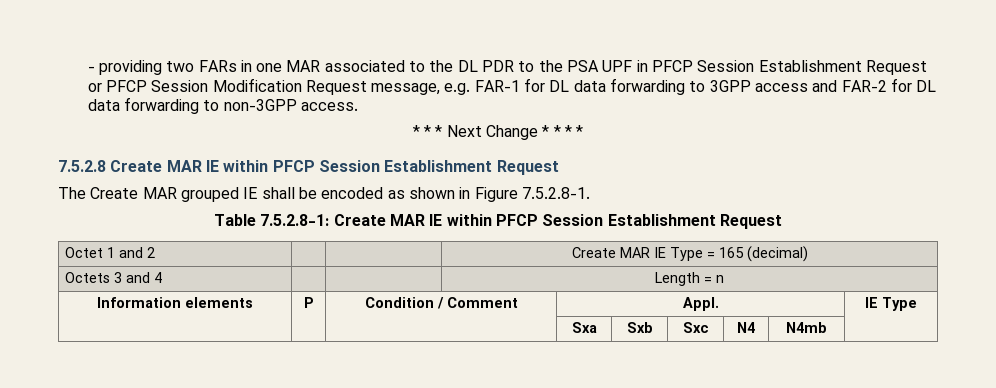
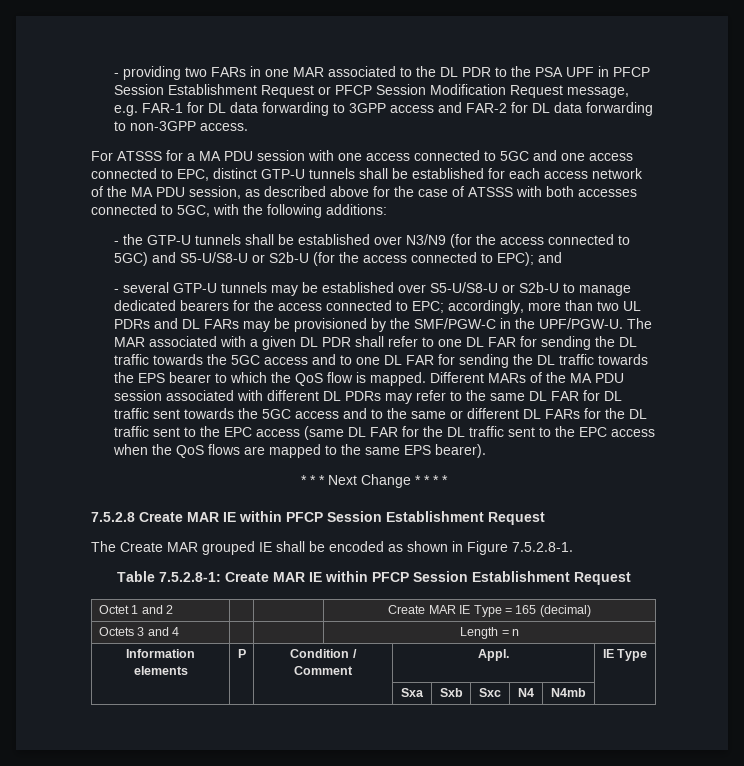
+ For ATSSS for a MA PDU session with one access connected to 5GC and one access connected to EPC, distinct GTP-U tunnels shall be established for each access network of the MA PDU session, as described above for the case of ATSSS with both accesses connected to 5GC, with the following additions:
+ - the GTP-U tunnels shall be established over N3/N9 (for the access connected to 5GC) and S5-U/S8-U or S2b-U (for the access connected to EPC); and
+ - several GTP-U tunnels may be established over S5-U/S8-U or S2b-U to manage dedicated bearers for the access connected to EPC; accordingly, more than two UL PDRs and DL FARs may be provisioned by the SMF/PGW-C in the UPF/PGW-U. The MAR associated with a given DL PDR shall refer to one DL FAR for sending the DL traffic towards the 5GC access and to one DL FAR for sending the DL traffic towards the EPS bearer to which the QoS flow is mapped. Different MARs of the MA PDU session associated with different DL PDRs may refer to the same DL FAR for DL traffic sent towards the 5GC access and to the same or different DL FARs for the DL traffic sent to the EPC access (same DL FAR for the DL traffic sent to the EPC access when the QoS flows are mapped to the same EPS bearer).

